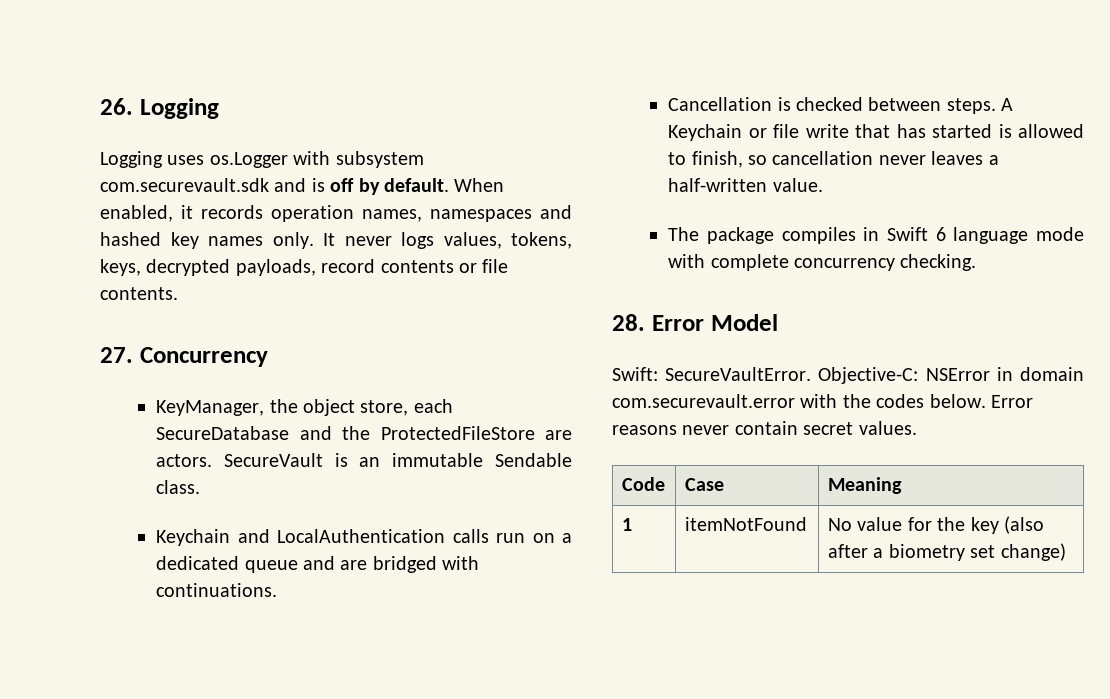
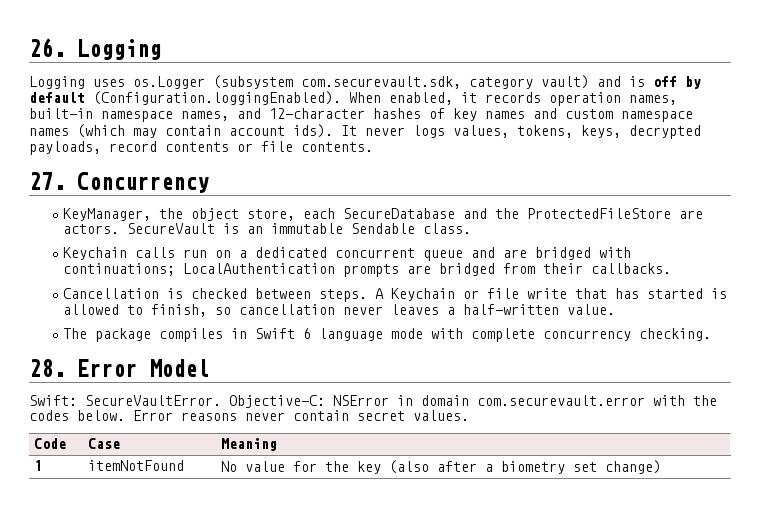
- Logging uses os.Logger with subsystem com.securevault.sdk and is off by default. When enabled, it records operation names, namespaces and hashed key names only.
+ Logging uses os.Logger (subsystem com.securevault.sdk, category vault) and is off by default (Configuration.loggingEnabled). When enabled, it records operation names, built-in namespace names, and 12-character hashes of key names and custom namespace names (which may contain account ids).
- Keychain and LocalAuthentication calls run on a dedicated queue and are bridged with continuations.
+ Keychain calls run on a dedicated concurrent queue and are bridged with continuations; LocalAuthentication prompts are bridged from their callbacks.

